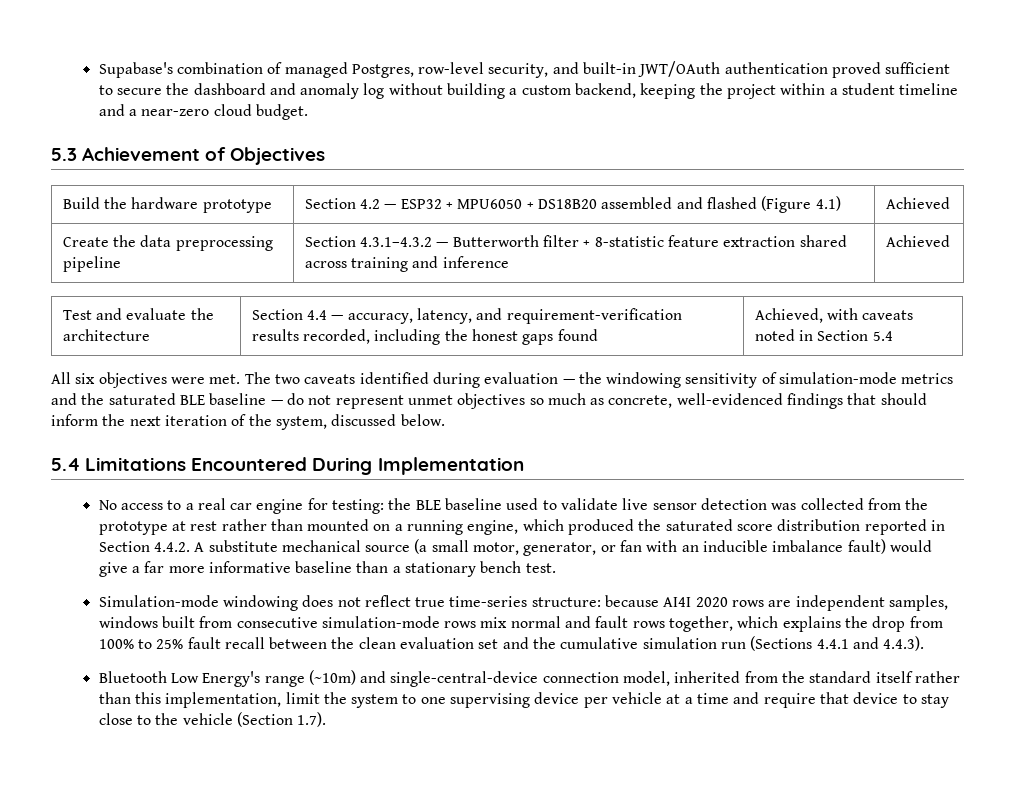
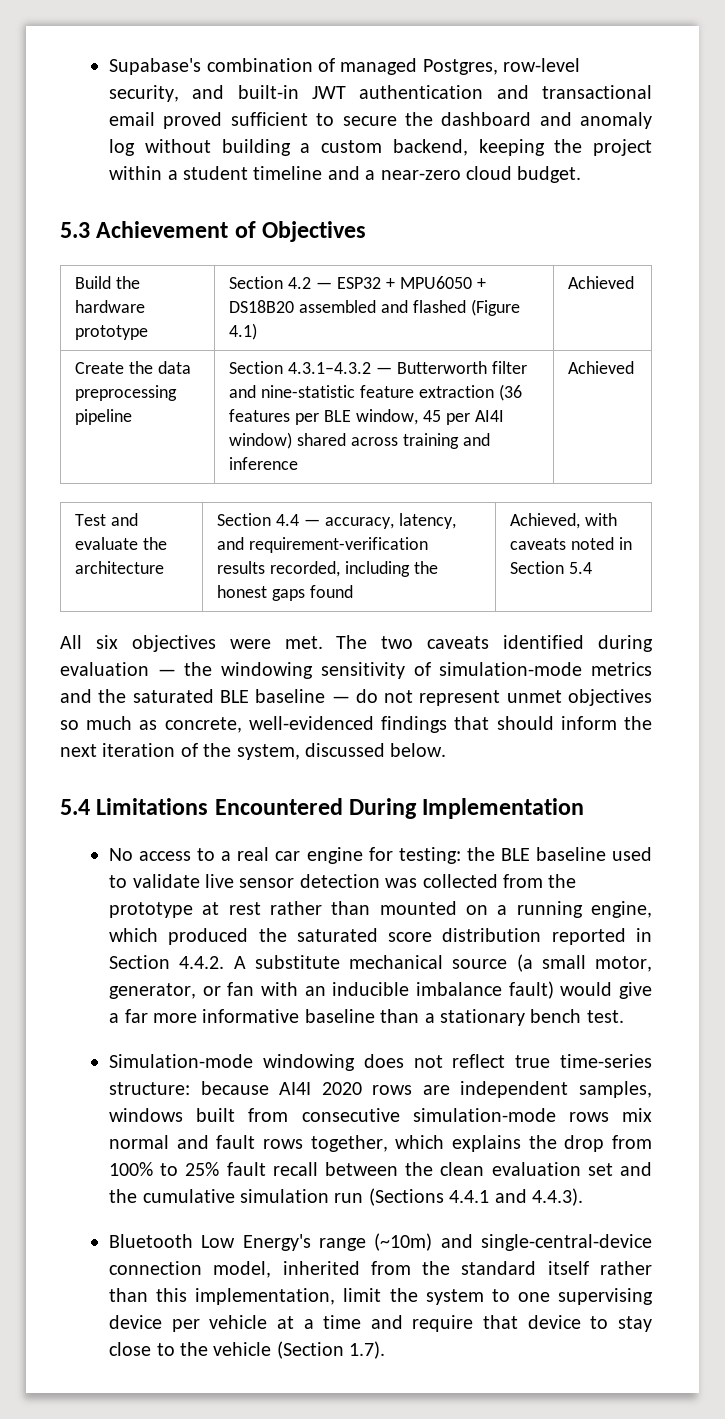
- Supabase's combination of managed Postgres, row-level security, and built-in JWT/OAuth authentication proved sufficient to secure the dashboard and anomaly log without building a custom backend, keeping the project within a student timeline and a near-zero cloud budget.
+ Supabase's combination of managed Postgres, row-level security, and built-in JWT authentication and transactional email proved sufficient to secure the dashboard and anomaly log without building a custom backend, keeping the project within a student timeline and a near-zero cloud budget.
- Create the data preprocessing pipeline | Section 4.3.1–4.3.2 — Butterworth filter + 8-statistic feature extraction shared across training and inference | Achieved
+ Create the data preprocessing pipeline | Section 4.3.1–4.3.2 — Butterworth filter and nine-statistic feature extraction (36 features per BLE window, 45 per AI4I window) shared across training and inference | Achieved

